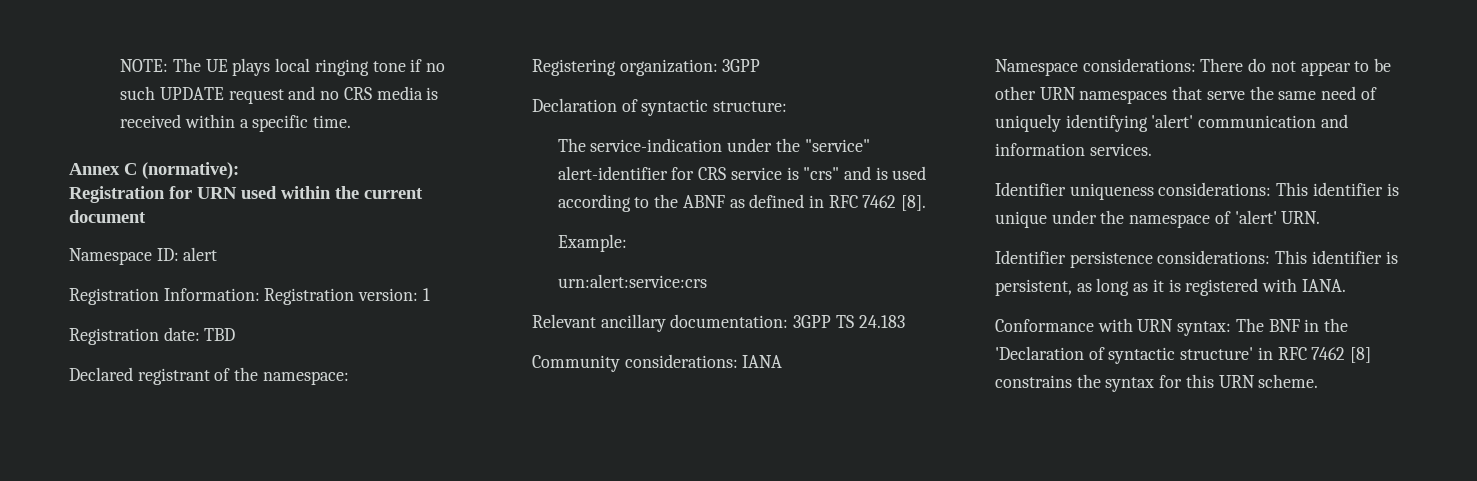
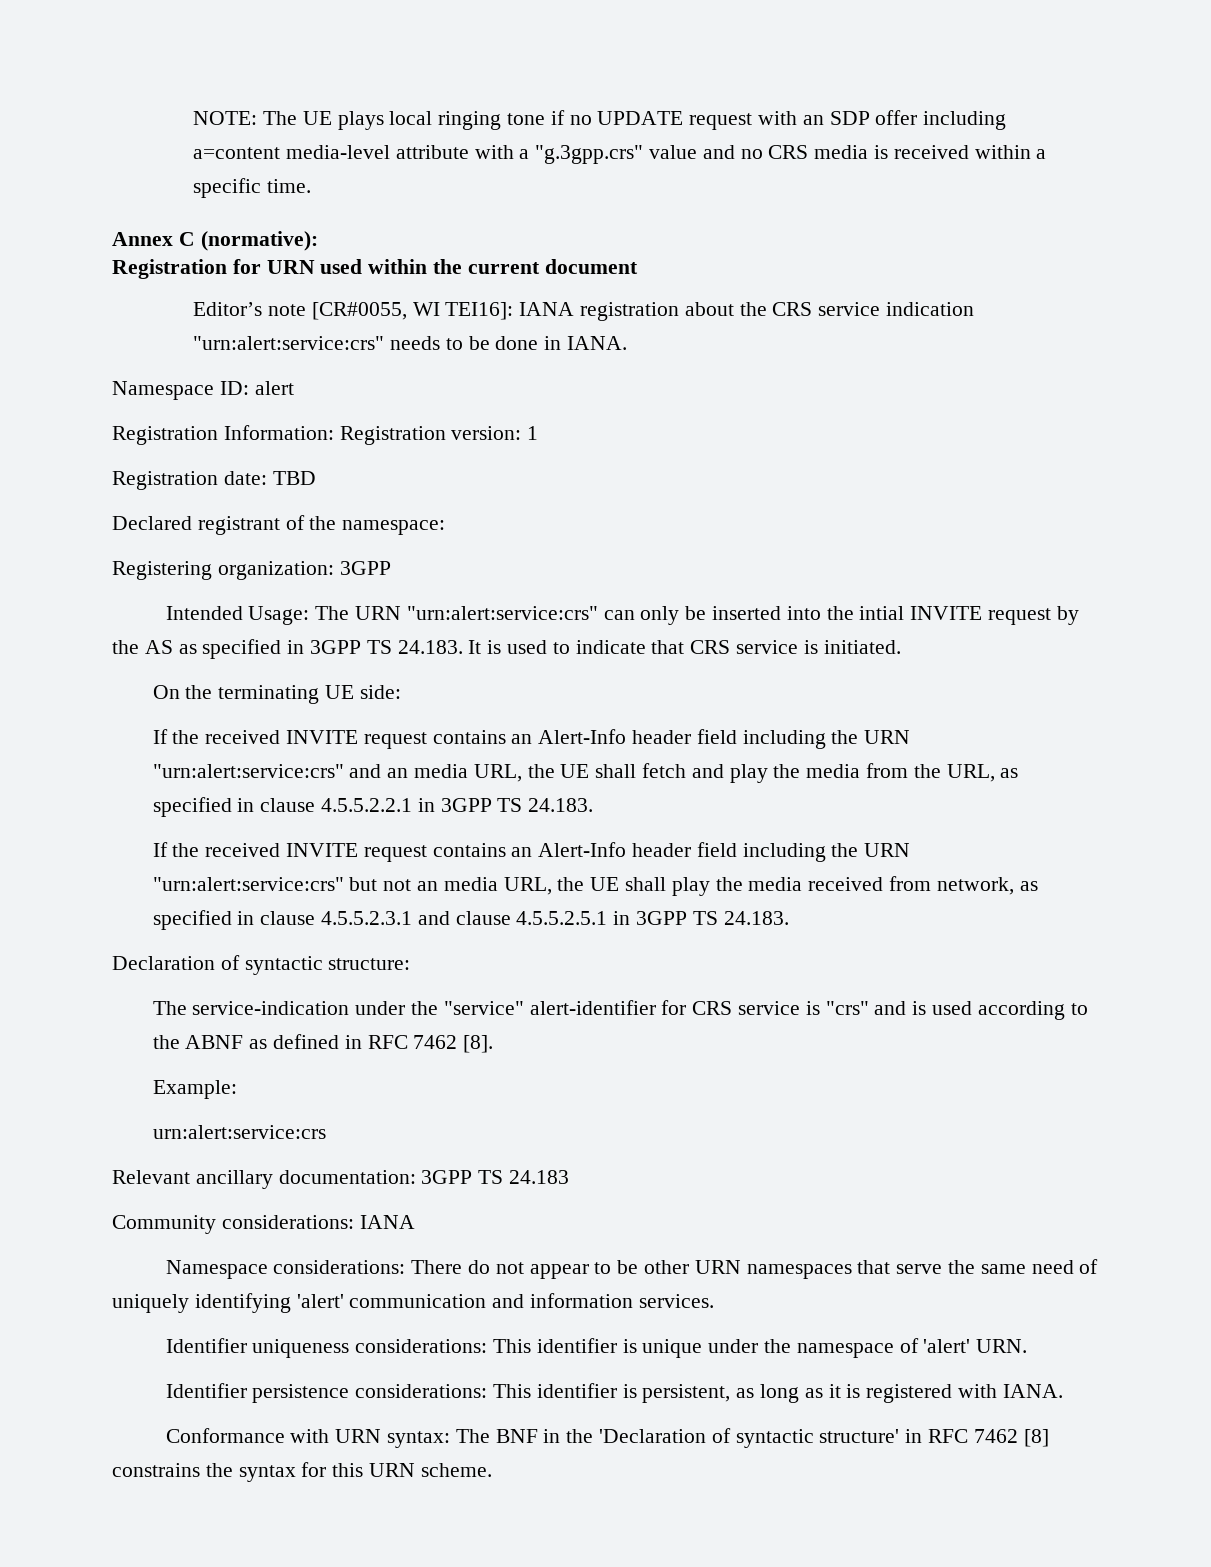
- NOTE: The UE plays local ringing tone if no such UPDATE request and no CRS media is received within a specific time.
+ NOTE: The UE plays local ringing tone if no UPDATE request with an SDP offer including a=content media-level attribute with a "g.3gpp.crs" value and no CRS media is received within a specific time.
+ Editor’s note [CR#0055, WI TEI16]: IANA registration about the CRS service indication "urn:alert:service:crs" needs to be done in IANA.
+ Intended Usage: The URN "urn:alert:service:crs" can only be inserted into the intial INVITE request by the AS as specified in 3GPP TS 24.183. It is used to indicate that CRS service is initiated.
+ On the terminating UE side:
+ If the received INVITE request contains an Alert-Info header field including the URN "urn:alert:service:crs" and an media URL, the UE shall fetch and play the media from the URL, as specified in clause 4.5.5.2.2.1 in 3GPP TS 24.183.
+ If the received INVITE request contains an Alert-Info header field including the URN "urn:alert:service:crs" but not an media URL, the UE shall play the media received from network, as specified in clause 4.5.5.2.3.1 and clause 4.5.5.2.5.1 in 3GPP TS 24.183.

